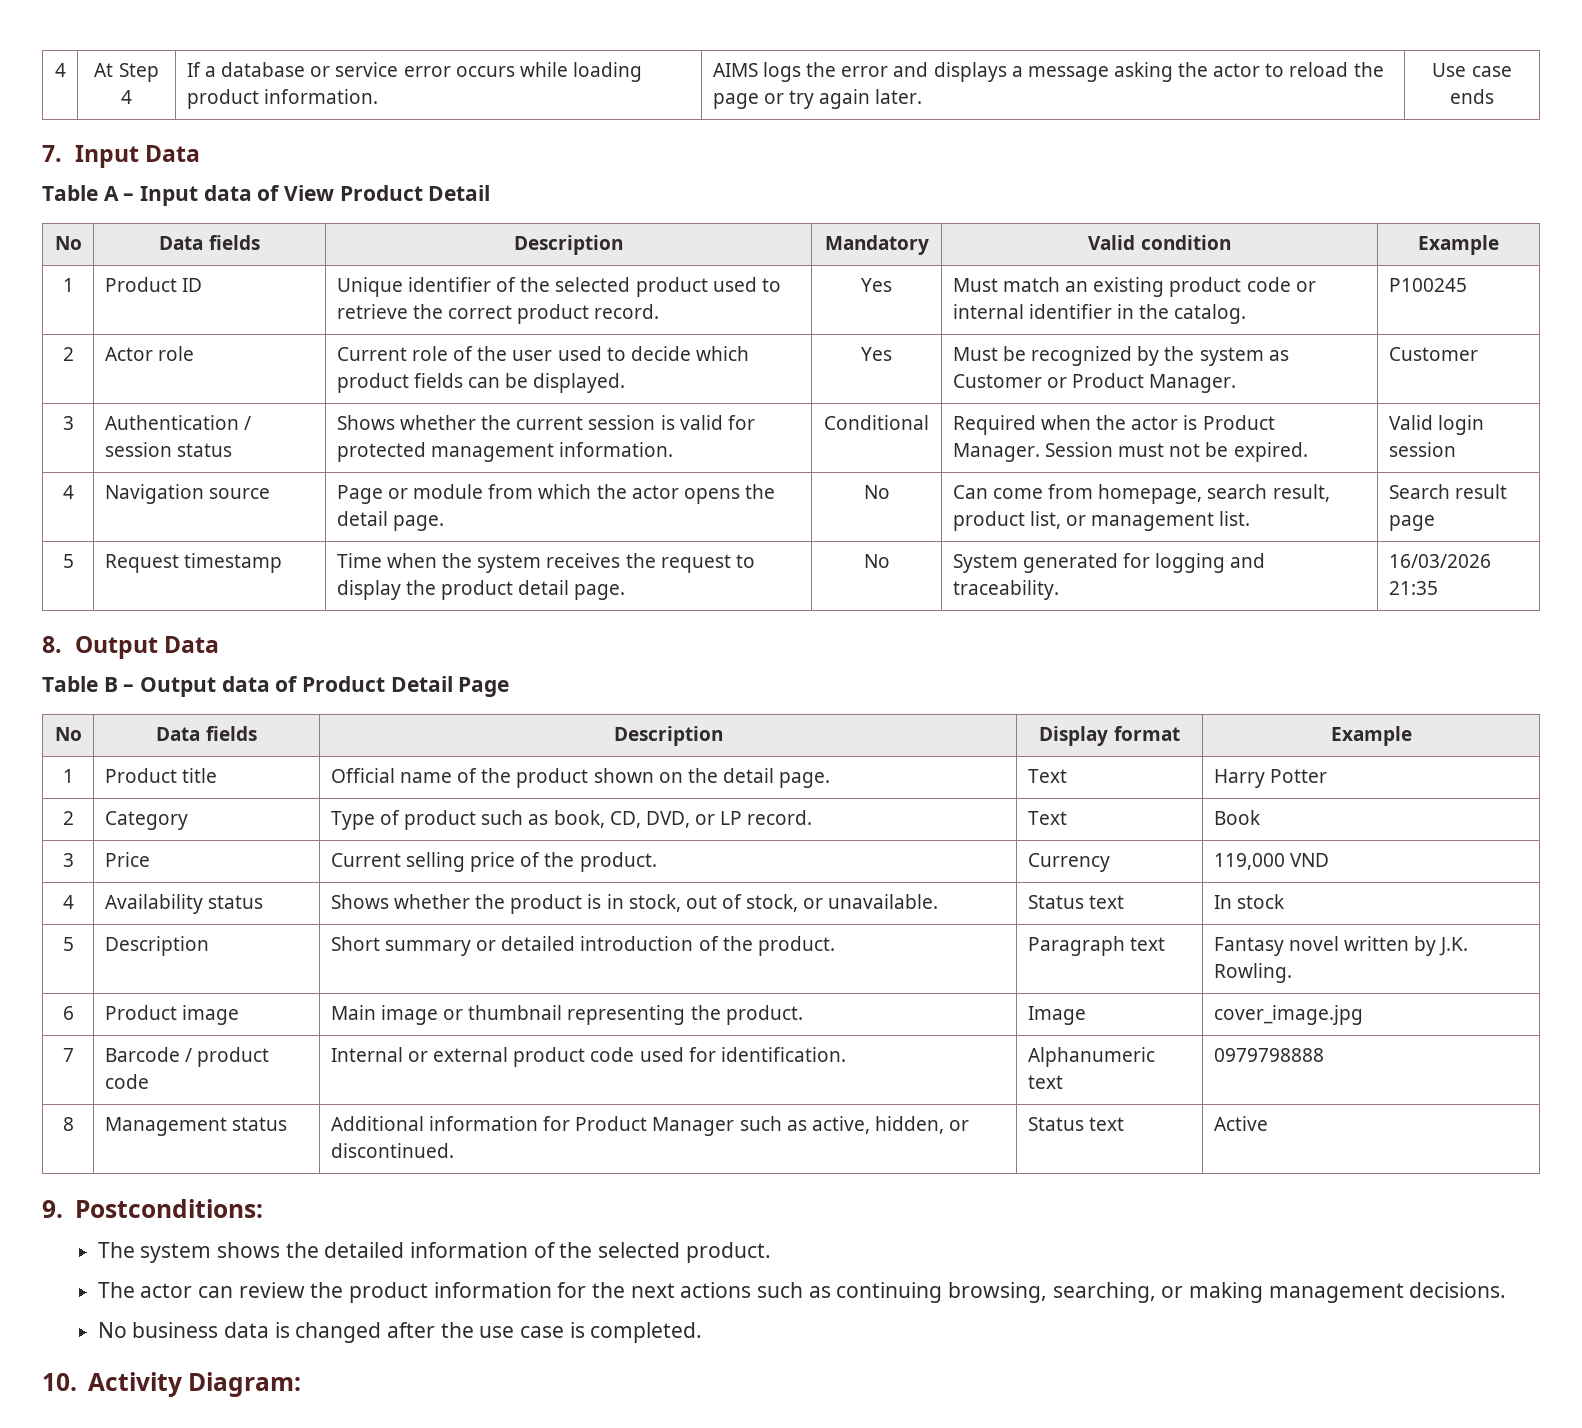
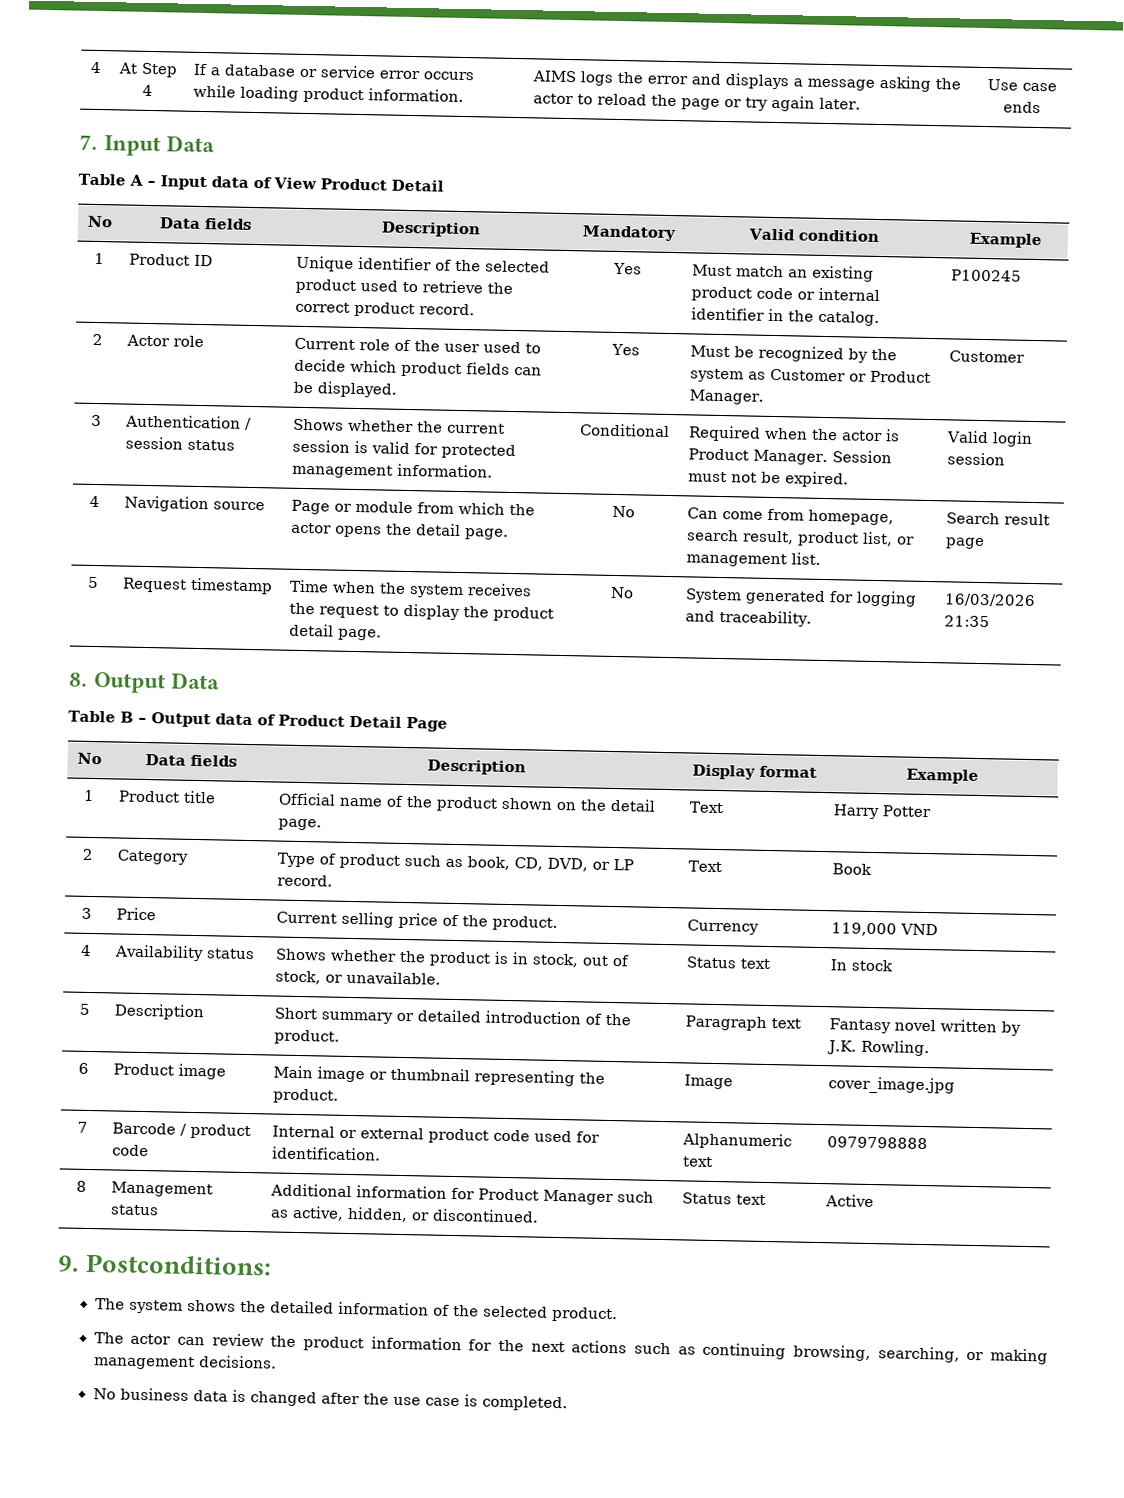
- 10. Activity Diagram:

